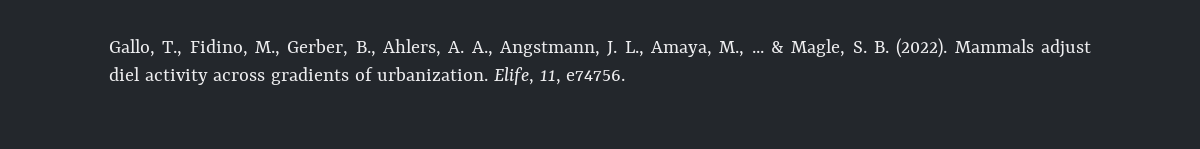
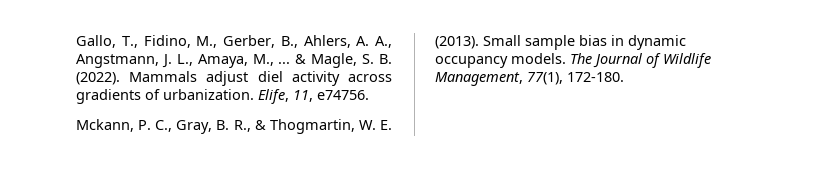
+ Mckann, P. C., Gray, B. R., & Thogmartin, W. E. (2013). Small sample bias in dynamic occupancy models. The Journal of Wildlife Management, 77(1), 172-180.

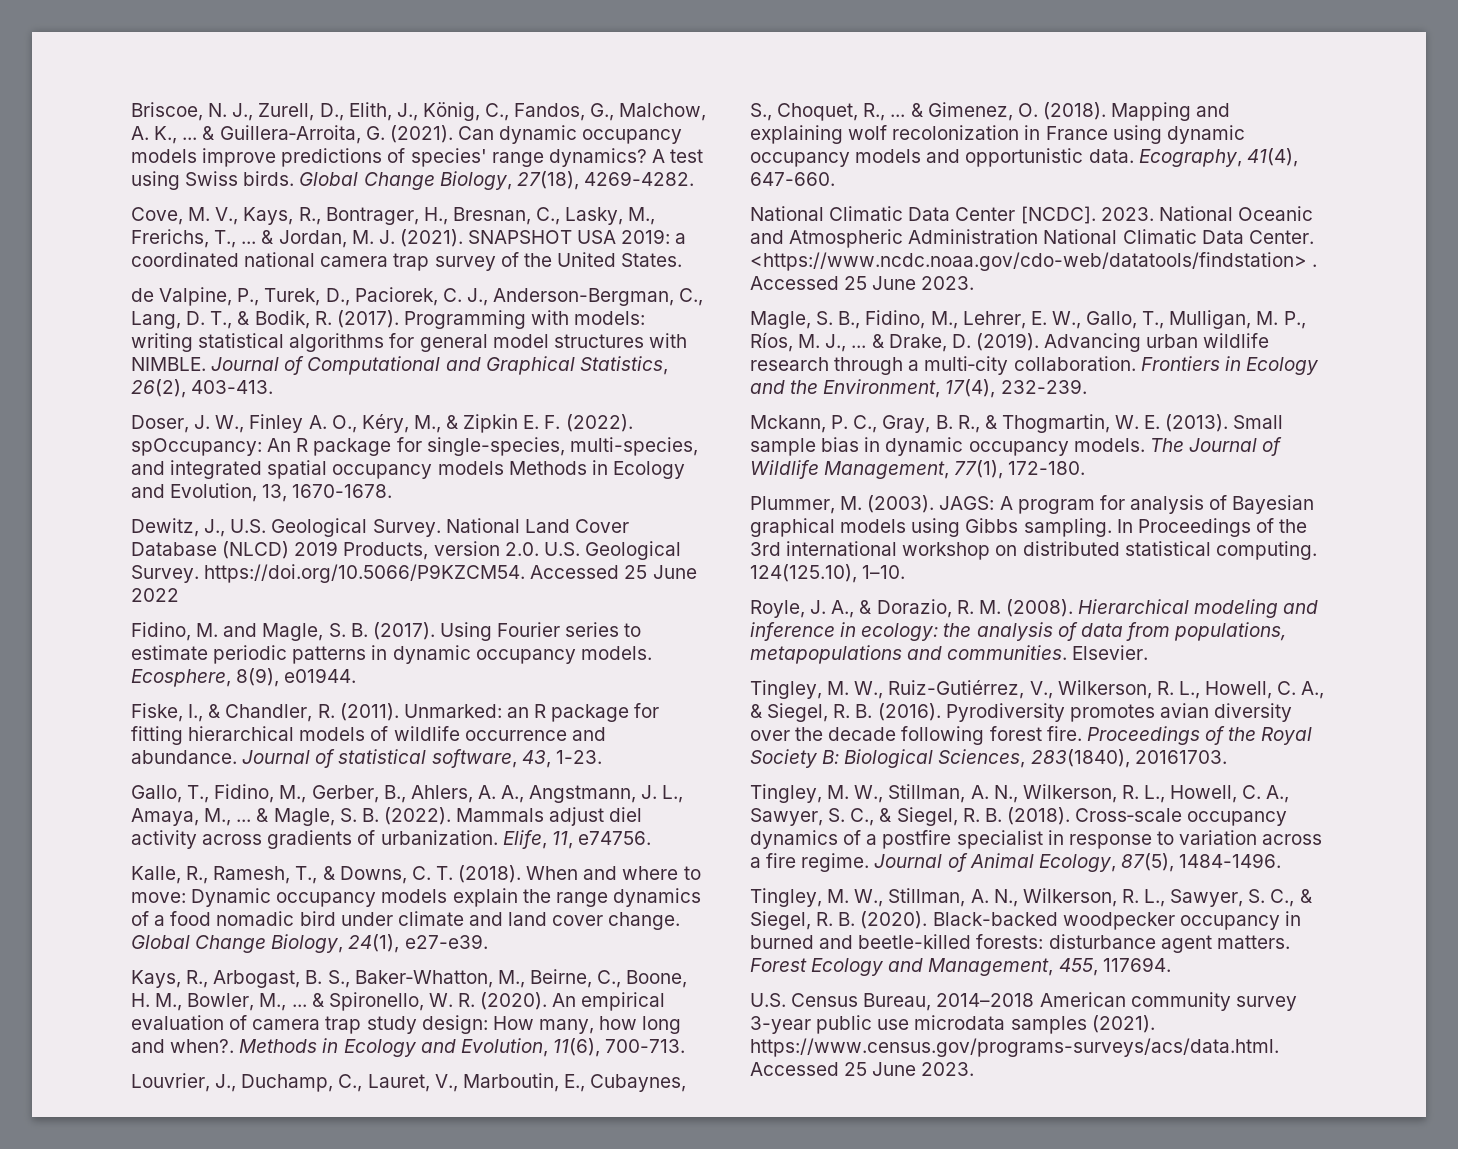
+ Briscoe, N. J., Zurell, D., Elith, J., König, C., Fandos, G., Malchow, A. K., ... & Guillera‐Arroita, G. (2021). Can dynamic occupancy models improve predictions of species' range dynamics? A test using Swiss birds. Global Change Biology, 27(18), 4269-4282.
+ Cove, M. V., Kays, R., Bontrager, H., Bresnan, C., Lasky, M., Frerichs, T., ... & Jordan, M. J. (2021). SNAPSHOT USA 2019: a coordinated national camera trap survey of the United States.
+ de Valpine, P., Turek, D., Paciorek, C. J., Anderson-Bergman, C., Lang, D. T., & Bodik, R. (2017). Programming with models: writing statistical algorithms for general model structures with NIMBLE. Journal of Computational and Graphical Statistics, 26(2), 403-413.
+ Doser, J. W., Finley A. O., Kéry, M., & Zipkin E. F. (2022). spOccupancy: An R package for single-species, multi-species, and integrated spatial occupancy models Methods in Ecology and Evolution, 13, 1670-1678.
+ Dewitz, J., U.S. Geological Survey. National Land Cover Database (NLCD) 2019 Products, version 2.0. U.S. Geological Survey. https://doi.org/10.5066/P9KZCM54. Accessed 25 June 2022
+ Fidino, M. and Magle, S. B. (2017). Using Fourier series to estimate periodic patterns in dynamic occupancy models. Ecosphere, 8(9), e01944.
+ Fiske, I., & Chandler, R. (2011). Unmarked: an R package for fitting hierarchical models of wildlife occurrence and abundance. Journal of statistical software, 43, 1-23.
+ Kalle, R., Ramesh, T., & Downs, C. T. (2018). When and where to move: Dynamic occupancy models explain the range dynamics of a food nomadic bird under climate and land cover change. Global Change Biology, 24(1), e27-e39.
+ Kays, R., Arbogast, B. S., Baker‐Whatton, M., Beirne, C., Boone, H. M., Bowler, M., ... & Spironello, W. R. (2020). An empirical evaluation of camera trap study design: How many, how long and when?. Methods in Ecology and Evolution, 11(6), 700-713.
+ Louvrier, J., Duchamp, C., Lauret, V., Marboutin, E., Cubaynes, S., Choquet, R., ... & Gimenez, O. (2018). Mapping and explaining wolf recolonization in France using dynamic occupancy models and opportunistic data. Ecography, 41(4), 647-660.
+ National Climatic Data Center [NCDC]. 2023. National Oceanic and Atmospheric Administration National Climatic Data Center. <https://www.ncdc.noaa.gov/cdo-web/datatools/findstation> . Accessed 25 June 2023.
+ Magle, S. B., Fidino, M., Lehrer, E. W., Gallo, T., Mulligan, M. P., Ríos, M. J., ... & Drake, D. (2019). Advancing urban wildlife research through a multi‐city collaboration. Frontiers in Ecology and the Environment, 17(4), 232-239.
+ Plummer, M. (2003). JAGS: A program for analysis of Bayesian graphical models using Gibbs sampling. In Proceedings of the 3rd international workshop on distributed statistical computing. 124(125.10), 1–10.
+ Royle, J. A., & Dorazio, R. M. (2008). Hierarchical modeling and inference in ecology: the analysis of data from populations, metapopulations and communities. Elsevier.
+ Tingley, M. W., Ruiz-Gutiérrez, V., Wilkerson, R. L., Howell, C. A., & Siegel, R. B. (2016). Pyrodiversity promotes avian diversity over the decade following forest fire. Proceedings of the Royal Society B: Biological Sciences, 283(1840), 20161703.
+ Tingley, M. W., Stillman, A. N., Wilkerson, R. L., Howell, C. A., Sawyer, S. C., & Siegel, R. B. (2018). Cross‐scale occupancy dynamics of a postfire specialist in response to variation across a fire regime. Journal of Animal Ecology, 87(5), 1484-1496.
+ Tingley, M. W., Stillman, A. N., Wilkerson, R. L., Sawyer, S. C., & Siegel, R. B. (2020). Black-backed woodpecker occupancy in burned and beetle-killed forests: disturbance agent matters. Forest Ecology and Management, 455, 117694.
+ U.S. Census Bureau, 2014–2018 American community survey 3-year public use microdata samples (2021). https://www.census.gov/programs-surveys/acs/data.html. Accessed 25 June 2023.

